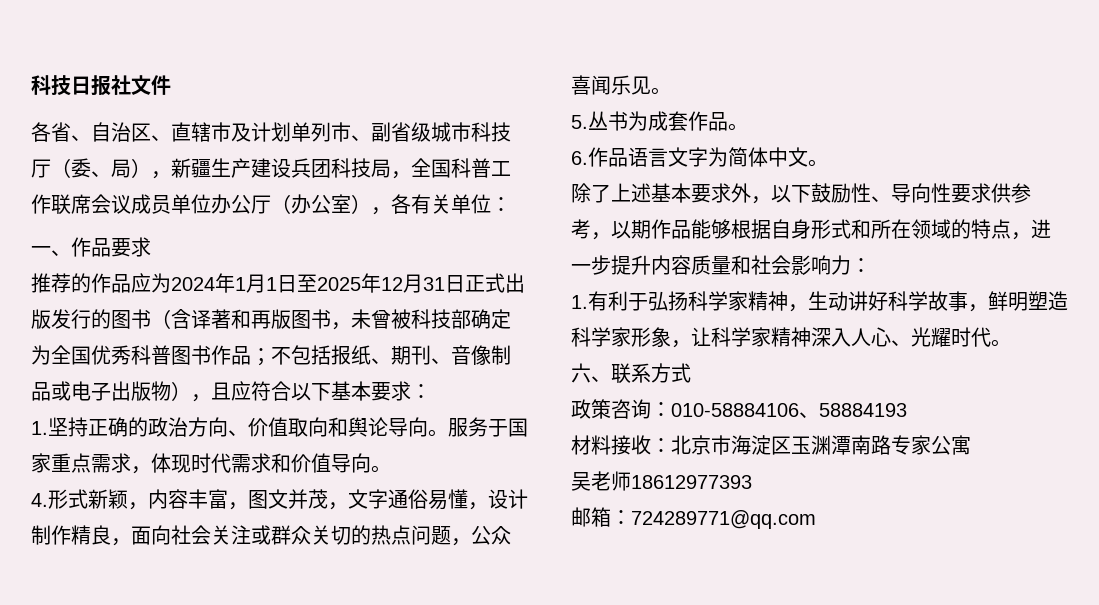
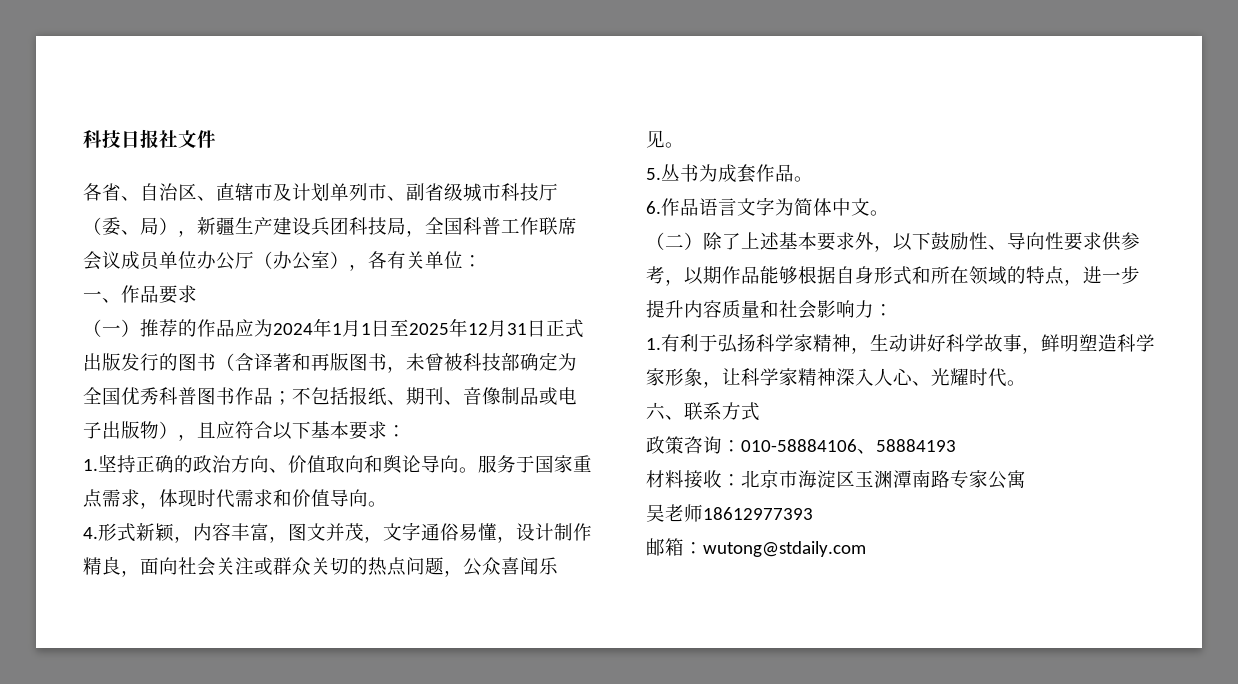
- 推荐的作品应为2024年1月1日至2025年12月31日正式出版发行的图书（含译著和再版图书，未曾被科技部确定为全国优秀科普图书作品；不包括报纸、期刊、音像制品或电子出版物），且应符合以下基本要求：
+ （一）推荐的作品应为2024年1月1日至2025年12月31日正式出版发行的图书（含译著和再版图书，未曾被科技部确定为全国优秀科普图书作品；不包括报纸、期刊、音像制品或电子出版物），且应符合以下基本要求：
- 除了上述基本要求外，以下鼓励性、导向性要求供参考，以期作品能够根据自身形式和所在领域的特点，进一步提升内容质量和社会影响力：
+ （二）除了上述基本要求外，以下鼓励性、导向性要求供参考，以期作品能够根据自身形式和所在领域的特点，进一步提升内容质量和社会影响力：
- 邮箱：724289771@qq.com
+ 邮箱：wutong@stdaily.com

